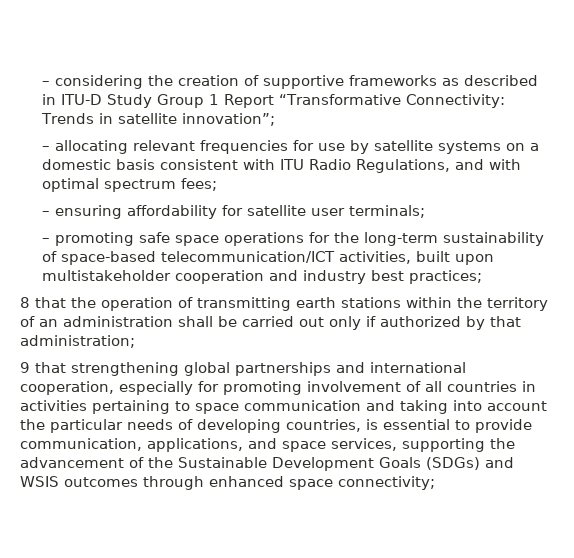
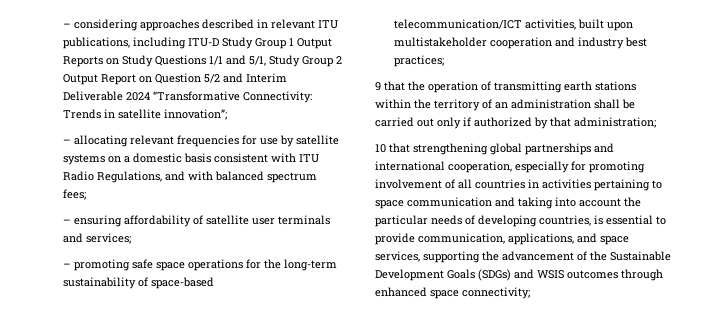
- – considering the creation of supportive frameworks as described in ITU-D Study Group 1 Report “Transformative Connectivity: Trends in satellite innovation”;
+ – considering approaches described in relevant ITU publications, including ITU-D Study Group 1 Output Reports on Study Questions 1/1 and 5/1, Study Group 2 Output Report on Question 5/2 and Interim Deliverable 2024 “Transformative Connectivity: Trends in satellite innovation”;
- – allocating relevant frequencies for use by satellite systems on a domestic basis consistent with ITU Radio Regulations, and with optimal spectrum fees;
+ – allocating relevant frequencies for use by satellite systems on a domestic basis consistent with ITU Radio Regulations, and with balanced spectrum fees;
- – ensuring affordability for satellite user terminals;
+ – ensuring affordability of satellite user terminals and services;
- 8 that the operation of transmitting earth stations within the territory of an administration shall be carried out only if authorized by that administration;
+ 9 that the operation of transmitting earth stations within the territory of an administration shall be carried out only if authorized by that administration;
- 9 that strengthening global partnerships and international cooperation, especially for promoting involvement of all countries in activities pertaining to space communication and taking into account the particular needs of developing countries, is essential to provide communication, applications, and space services, supporting the advancement of the Sustainable Development Goals (SDGs) and WSIS outcomes through enhanced space connectivity;
+ 10 that strengthening global partnerships and international cooperation, especially for promoting involvement of all countries in activities pertaining to space communication and taking into account the particular needs of developing countries, is essential to provide communication, applications, and space services, supporting the advancement of the Sustainable Development Goals (SDGs) and WSIS outcomes through enhanced space connectivity;

